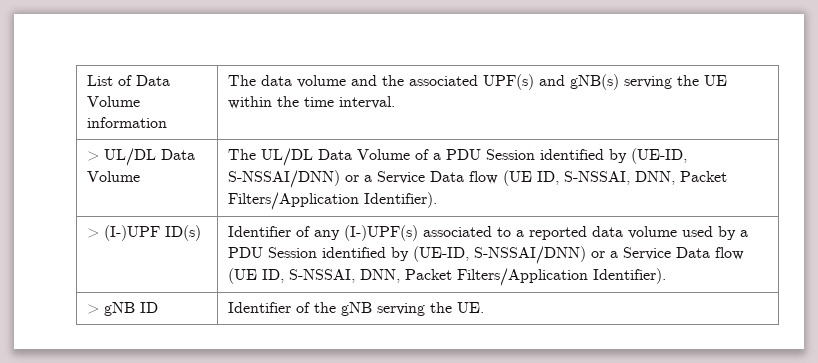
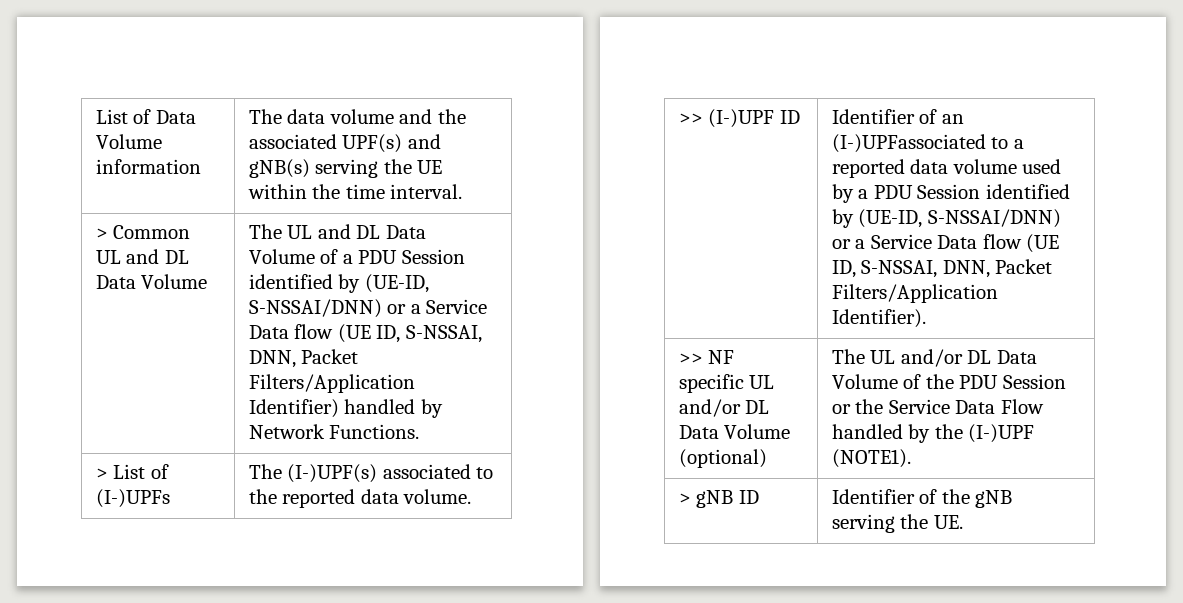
- > UL/DL Data Volume | The UL/DL Data Volume of a PDU Session identified by (UE-ID, S-NSSAI/DNN) or a Service Data flow (UE ID, S-NSSAI, DNN, Packet Filters/Application Identifier).
- > (I-)UPF ID(s) | Identifier of any (I-)UPF(s) associated to a reported data volume used by a PDU Session identified by (UE-ID, S-NSSAI/DNN) or a Service Data flow (UE ID, S-NSSAI, DNN, Packet Filters/Application Identifier).
+ > Common UL and DL Data Volume | The UL and DL Data Volume of a PDU Session identified by (UE-ID, S-NSSAI/DNN) or a Service Data flow (UE ID, S-NSSAI, DNN, Packet Filters/Application Identifier) handled by Network Functions.
+ > List of (I-)UPFs | The (I-)UPF(s) associated to the reported data volume.
+ >> (I-)UPF ID | Identifier of an (I-)UPFassociated to a reported data volume used by a PDU Session identified by (UE-ID, S-NSSAI/DNN) or a Service Data flow (UE ID, S-NSSAI, DNN, Packet Filters/Application Identifier).
+ >> NF specific UL and/or DL Data Volume (optional) | The UL and/or DL Data Volume of the PDU Session or the Service Data Flow handled by the (I-)UPF (NOTE1).

